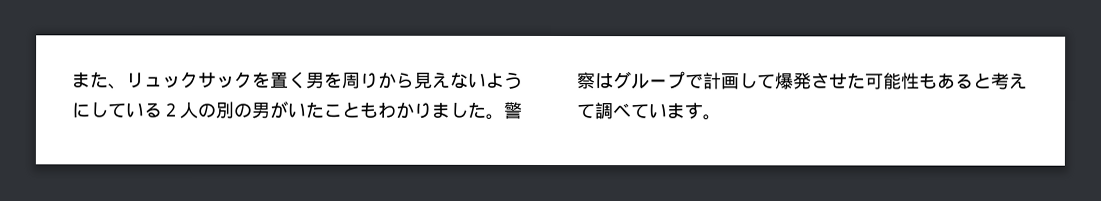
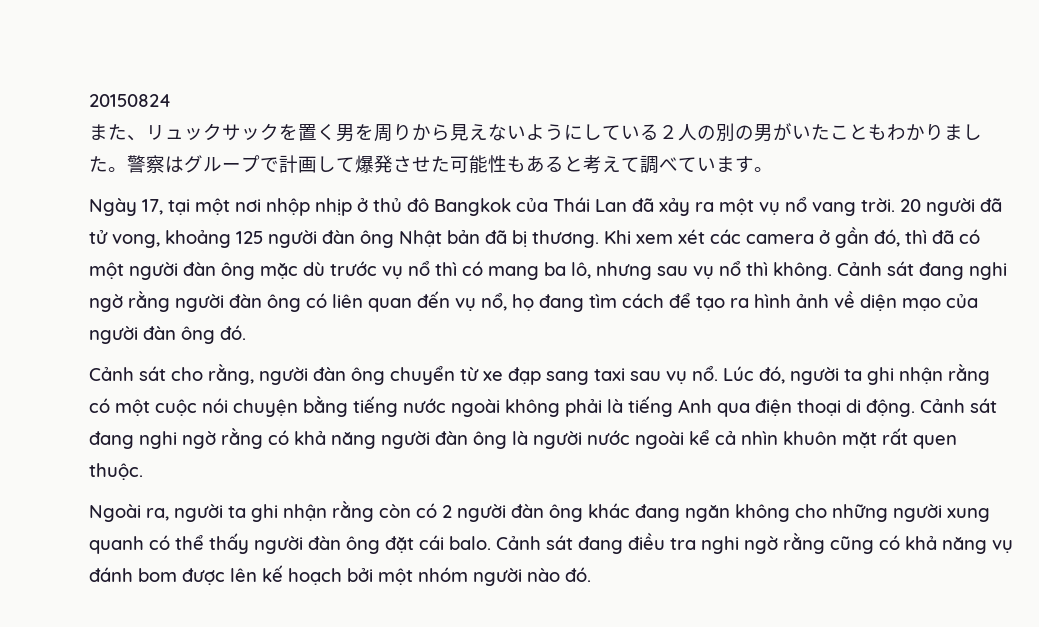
+ 20150824
+ Ngày 17, tại một nơi nhộp nhịp ở thủ đô Bangkok của Thái Lan đã xảy ra một vụ nổ vang trời. 20 người đã tử vong, khoảng 125 người đàn ông Nhật bản đã bị thương. Khi xem xét các camera ở gần đó, thì đã có một người đàn ông mặc dù trước vụ nổ thì có mang ba lô, nhưng sau vụ nổ thì không. Cảnh sát đang nghi ngờ rằng người đàn ông có liên quan đến vụ nổ, họ đang tìm cách để tạo ra hình ảnh về diện mạo của người đàn ông đó.
+ Cảnh sát cho rằng, người đàn ông chuyển từ xe đạp sang taxi sau vụ nổ. Lúc đó, người ta ghi nhận rằng có một cuộc nói chuyện bằng tiếng nước ngoài không phải là tiếng Anh qua điện thoại di động. Cảnh sát đang nghi ngờ rằng có khả năng người đàn ông là người nước ngoài kể cả nhìn khuôn mặt rất quen thuộc.
+ Ngoài ra, người ta ghi nhận rằng còn có 2 người đàn ông khác đang ngăn không cho những người xung quanh có thể thấy người đàn ông đặt cái balo. Cảnh sát đang điều tra nghi ngờ rằng cũng có khả năng vụ đánh bom được lên kế hoạch bởi một nhóm người nào đó.

